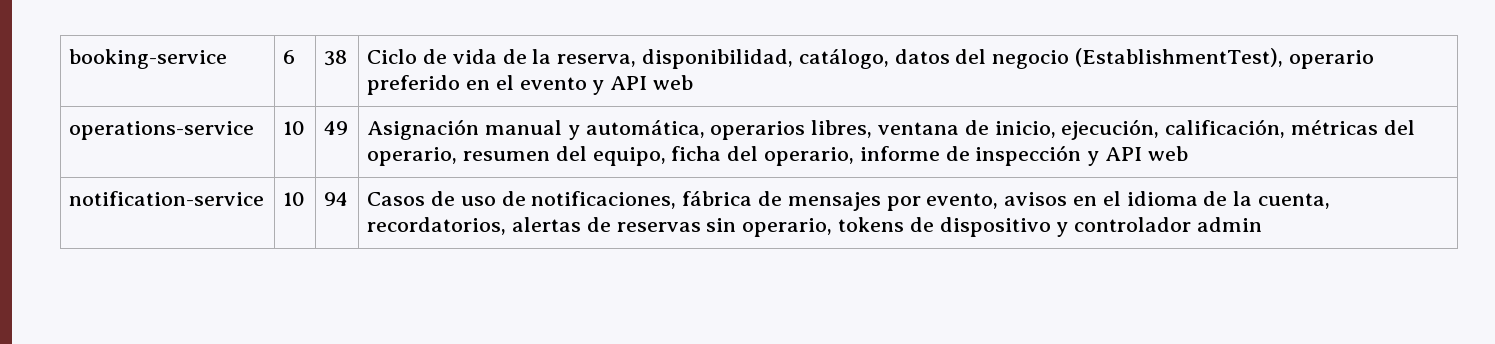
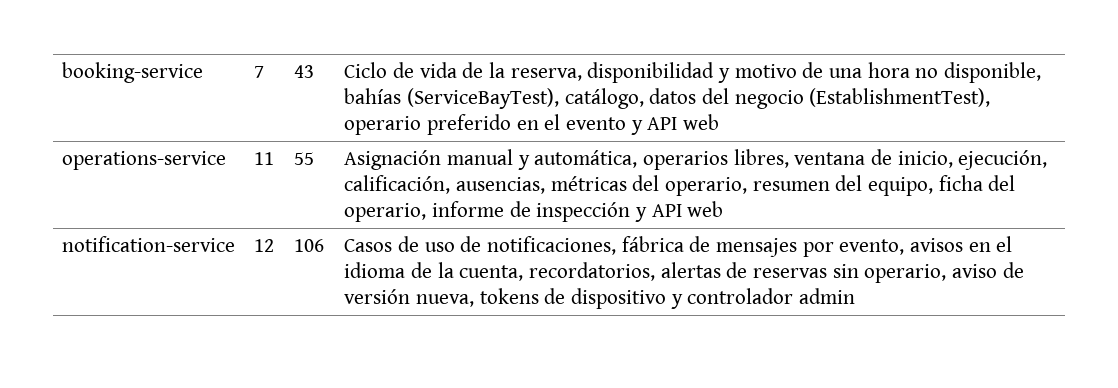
- booking-service | 6 | 38 | Ciclo de vida de la reserva, disponibilidad, catálogo, datos del negocio (EstablishmentTest), operario preferido en el evento y API web
+ booking-service | 7 | 43 | Ciclo de vida de la reserva, disponibilidad y motivo de una hora no disponible, bahías (ServiceBayTest), catálogo, datos del negocio (EstablishmentTest), operario preferido en el evento y API web
- operations-service | 10 | 49 | Asignación manual y automática, operarios libres, ventana de inicio, ejecución, calificación, métricas del operario, resumen del equipo, ficha del operario, informe de inspección y API web
+ operations-service | 11 | 55 | Asignación manual y automática, operarios libres, ventana de inicio, ejecución, calificación, ausencias, métricas del operario, resumen del equipo, ficha del operario, informe de inspección y API web
- notification-service | 10 | 94 | Casos de uso de notificaciones, fábrica de mensajes por evento, avisos en el idioma de la cuenta, recordatorios, alertas de reservas sin operario, tokens de dispositivo y controlador admin
+ notification-service | 12 | 106 | Casos de uso de notificaciones, fábrica de mensajes por evento, avisos en el idioma de la cuenta, recordatorios, alertas de reservas sin operario, aviso de versión nueva, tokens de dispositivo y controlador admin

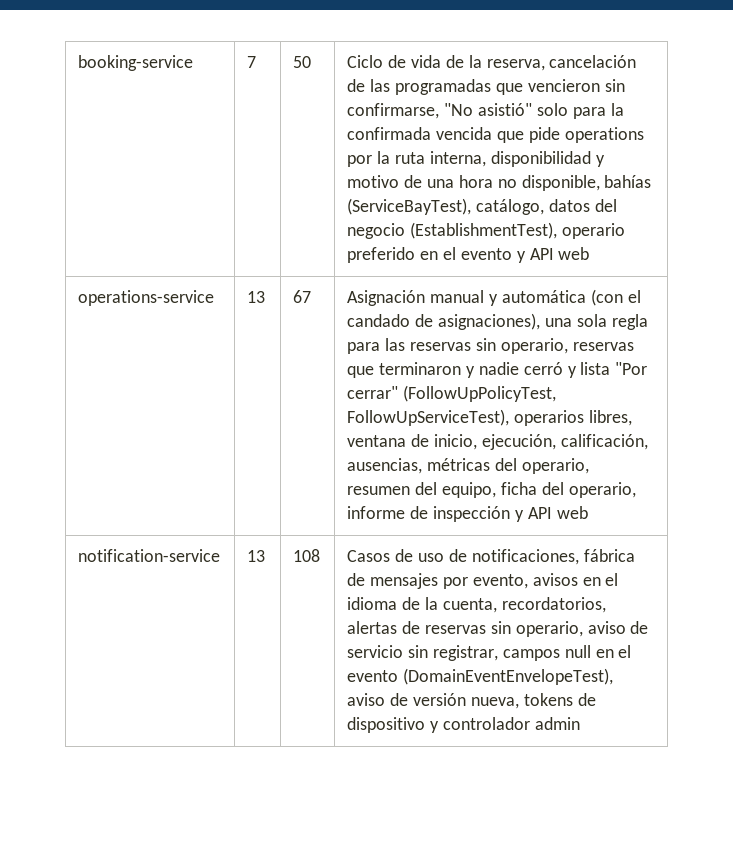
- 43
+ 50
- Ciclo de vida de la reserva, disponibilidad y motivo de una hora no disponible, bahías (ServiceBayTest), catálogo, datos del negocio (EstablishmentTest), operario preferido en el evento y API web
+ Ciclo de vida de la reserva, cancelación de las programadas que vencieron sin confirmarse, "No asistió" solo para la confirmada vencida que pide operations por la ruta interna, disponibilidad y motivo de una hora no disponible, bahías (ServiceBayTest), catálogo, datos del negocio (EstablishmentTest), operario preferido en el evento y API web
- 11 | 55
+ 13 | 67
- Asignación manual y automática, operarios libres, ventana de inicio, ejecución, calificación, ausencias, métricas del operario, resumen del equipo, ficha del operario, informe de inspección y API web
+ Asignación manual y automática (con el candado de asignaciones), una sola regla para las reservas sin operario, reservas que terminaron y nadie cerró y lista "Por cerrar" (FollowUpPolicyTest, FollowUpServiceTest), operarios libres, ventana de inicio, ejecución, calificación, ausencias, métricas del operario, resumen del equipo, ficha del operario, informe de inspección y API web
- 12 | 106
+ 13 | 108
- Casos de uso de notificaciones, fábrica de mensajes por evento, avisos en el idioma de la cuenta, recordatorios, alertas de reservas sin operario, aviso de versión nueva, tokens de dispositivo y controlador admin
+ Casos de uso de notificaciones, fábrica de mensajes por evento, avisos en el idioma de la cuenta, recordatorios, alertas de reservas sin operario, aviso de servicio sin registrar, campos null en el evento (DomainEventEnvelopeTest), aviso de versión nueva, tokens de dispositivo y controlador admin

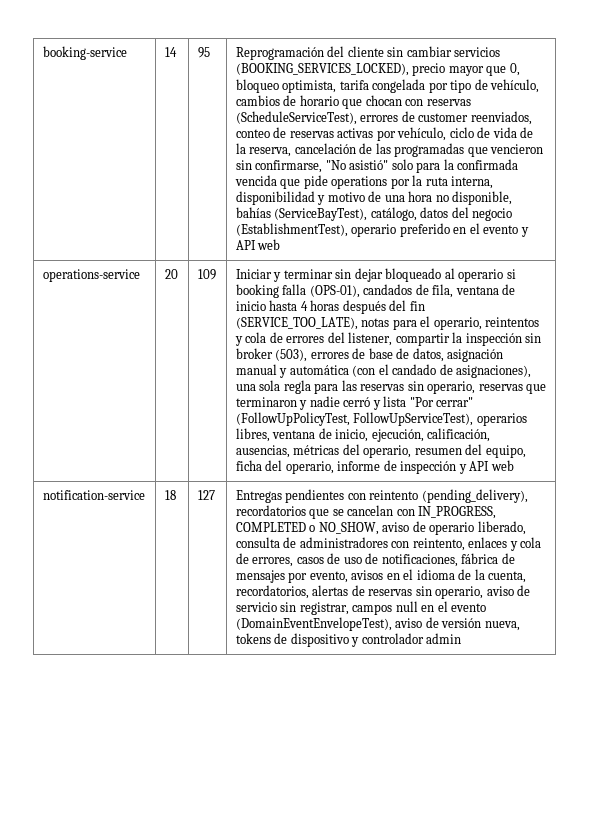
- 7 | 50 | Ciclo de vida de la reserva, cancelación de las programadas que vencieron sin confirmarse, "No asistió" solo para la confirmada vencida que pide operations por la ruta interna, disponibilidad y motivo de una hora no disponible, bahías (ServiceBayTest), catálogo, datos del negocio (EstablishmentTest), operario preferido en el evento y API web
+ 14 | 95 | Reprogramación del cliente sin cambiar servicios (BOOKING_SERVICES_LOCKED), precio mayor que 0, bloqueo optimista, tarifa congelada por tipo de vehículo, cambios de horario que chocan con reservas (ScheduleServiceTest), errores de customer reenviados, conteo de reservas activas por vehículo, ciclo de vida de la reserva, cancelación de las programadas que vencieron sin confirmarse, "No asistió" solo para la confirmada vencida que pide operations por la ruta interna, disponibilidad y motivo de una hora no disponible, bahías (ServiceBayTest), catálogo, datos del negocio (EstablishmentTest), operario preferido en el evento y API web
- 13 | 67 | Asignación manual y automática (con el candado de asignaciones), una sola regla para las reservas sin operario, reservas que terminaron y nadie cerró y lista "Por cerrar" (FollowUpPolicyTest, FollowUpServiceTest), operarios libres, ventana de inicio, ejecución, calificación, ausencias, métricas del operario, resumen del equipo, ficha del operario, informe de inspección y API web
+ 20 | 109 | Iniciar y terminar sin dejar bloqueado al operario si booking falla (OPS-01), candados de fila, ventana de inicio hasta 4 horas después del fin (SERVICE_TOO_LATE), notas para el operario, reintentos y cola de errores del listener, compartir la inspección sin broker (503), errores de base de datos, asignación manual y automática (con el candado de asignaciones), una sola regla para las reservas sin operario, reservas que terminaron y nadie cerró y lista "Por cerrar" (FollowUpPolicyTest, FollowUpServiceTest), operarios libres, ventana de inicio, ejecución, calificación, ausencias, métricas del operario, resumen del equipo, ficha del operario, informe de inspección y API web
- 13 | 108 | Casos de uso de notificaciones, fábrica de mensajes por evento, avisos en el idioma de la cuenta, recordatorios, alertas de reservas sin operario, aviso de servicio sin registrar, campos null en el evento (DomainEventEnvelopeTest), aviso de versión nueva, tokens de dispositivo y controlador admin
+ 18 | 127 | Entregas pendientes con reintento (pending_delivery), recordatorios que se cancelan con IN_PROGRESS, COMPLETED o NO_SHOW, aviso de operario liberado, consulta de administradores con reintento, enlaces y cola de errores, casos de uso de notificaciones, fábrica de mensajes por evento, avisos en el idioma de la cuenta, recordatorios, alertas de reservas sin operario, aviso de servicio sin registrar, campos null en el evento (DomainEventEnvelopeTest), aviso de versión nueva, tokens de dispositivo y controlador admin

